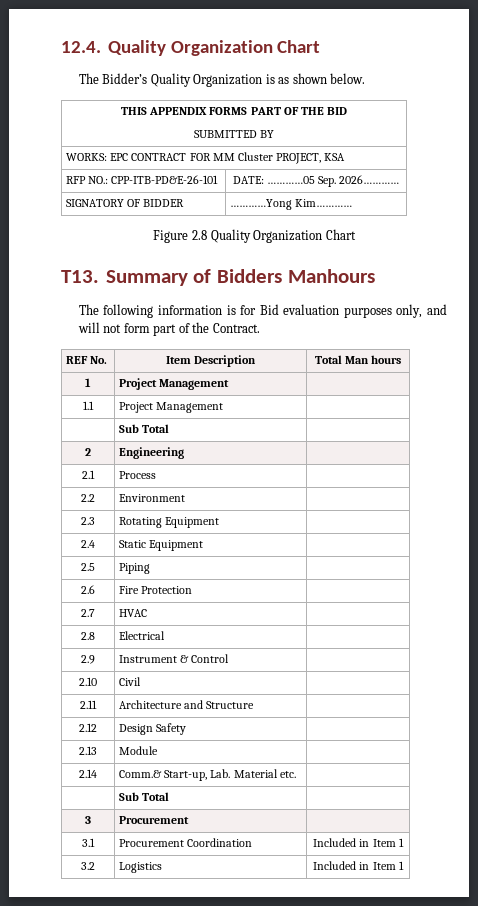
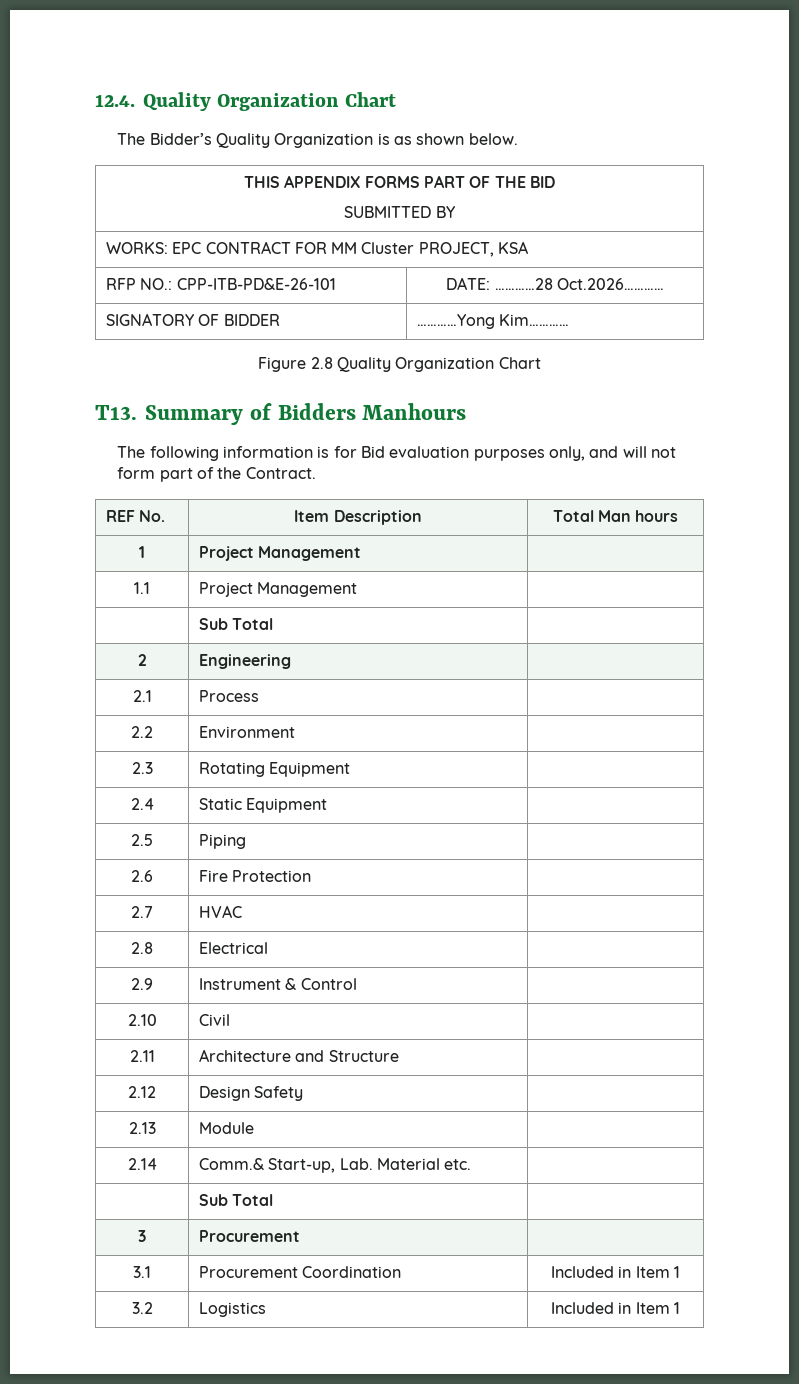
- RFP NO.: CPP-ITB-PD&E-26-101 | DATE: …………05 Sep. 2026…………
+ RFP NO.: CPP-ITB-PD&E-26-101 | DATE: …………28 Oct.2026…………

